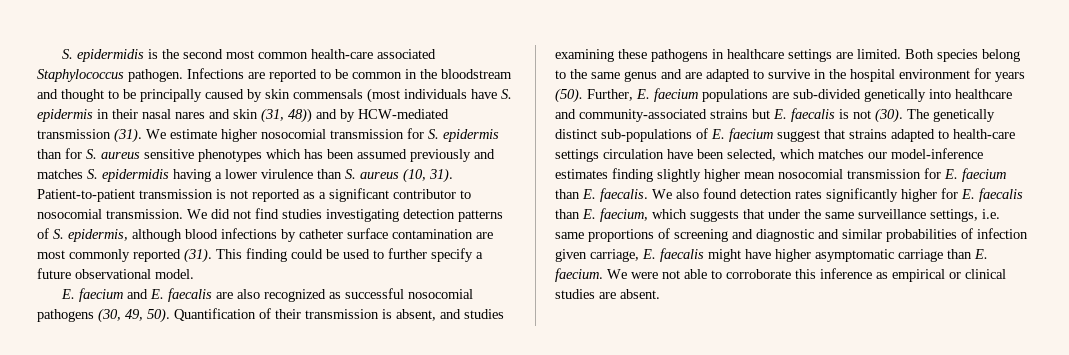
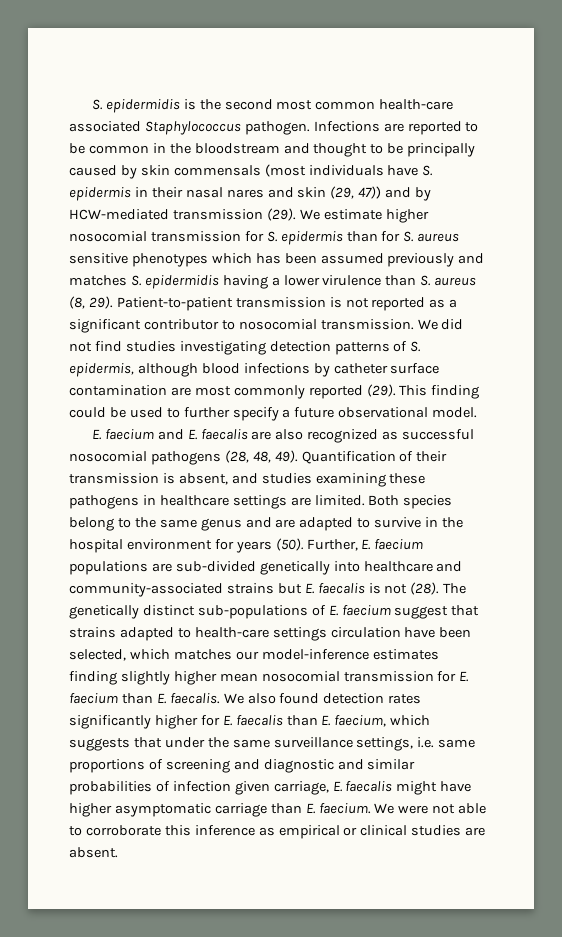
- Infections are reported to be common in the bloodstream and thought to be principally caused by skin commensals (most individuals have S. epidermis in their nasal nares and skin (31, 48)) and by HCW-mediated transmission (31).
+ Infections are reported to be common in the bloodstream and thought to be principally caused by skin commensals (most individuals have S. epidermis in their nasal nares and skin (29, 47)) and by HCW-mediated transmission (29).
- We estimate higher nosocomial transmission for S. epidermis than for S. aureus sensitive phenotypes which has been assumed previously and matches S. epidermidis having a lower virulence than S. aureus (10, 31).
+ We estimate higher nosocomial transmission for S. epidermis than for S. aureus sensitive phenotypes which has been assumed previously and matches S. epidermidis having a lower virulence than S. aureus (8, 29).
- We did not find studies investigating detection patterns of S. epidermis, although blood infections by catheter surface contamination are most commonly reported (31).
+ We did not find studies investigating detection patterns of S. epidermis, although blood infections by catheter surface contamination are most commonly reported (29).
- E. faecium and E. faecalis are also recognized as successful nosocomial pathogens (30, 49, 50).
+ E. faecium and E. faecalis are also recognized as successful nosocomial pathogens (28, 48, 49).
- Further, E. faecium populations are sub-divided genetically into healthcare and community-associated strains but E. faecalis is not (30).
+ Further, E. faecium populations are sub-divided genetically into healthcare and community-associated strains but E. faecalis is not (28).

